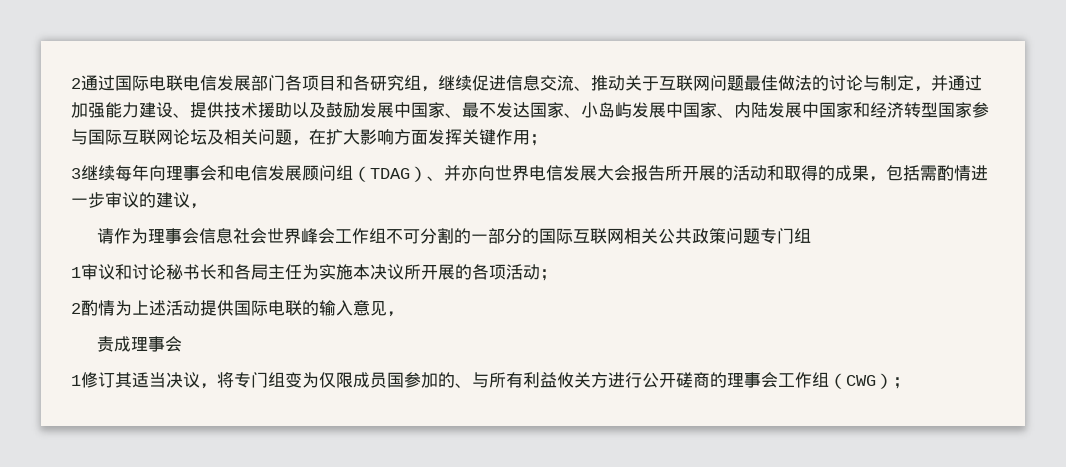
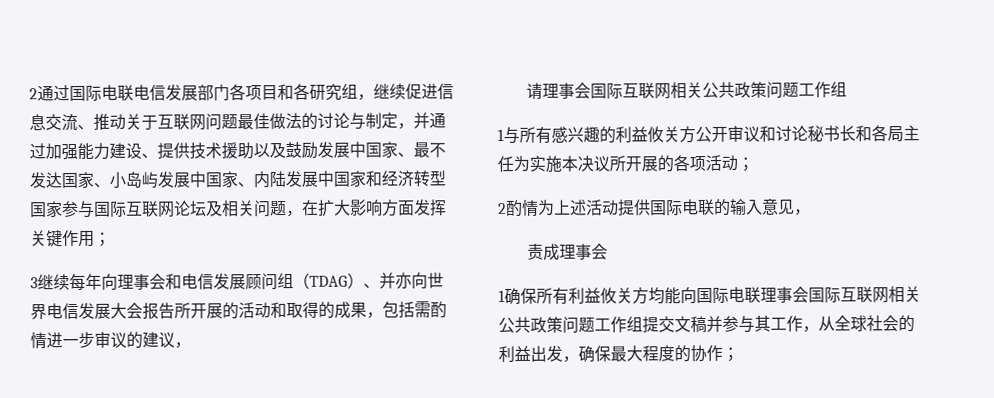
- 请作为理事会信息社会世界峰会工作组不可分割的一部分的国际互联网相关公共政策问题专门组
+ 请理事会国际互联网相关公共政策问题工作组
- 1审议和讨论秘书长和各局主任为实施本决议所开展的各项活动；
+ 1与所有感兴趣的利益攸关方公开审议和讨论秘书长和各局主任为实施本决议所开展的各项活动；
- 1修订其适当决议，将专门组变为仅限成员国参加的、与所有利益攸关方进行公开磋商的理事会工作组（CWG）；
+ 1确保所有利益攸关方均能向国际电联理事会国际互联网相关公共政策问题工作组提交文稿并参与其工作，从全球社会的利益出发，确保最大程度的协作；

